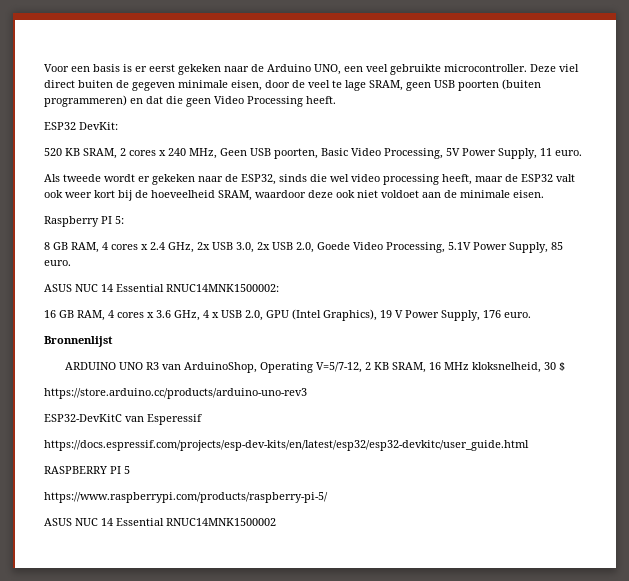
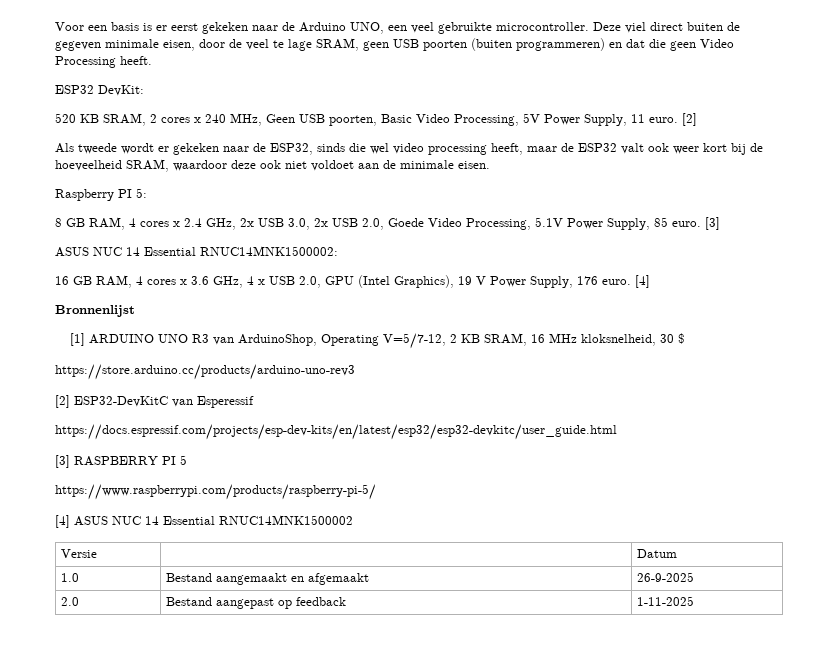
- 520 KB SRAM, 2 cores x 240 MHz, Geen USB poorten, Basic Video Processing, 5V Power Supply, 11 euro.
+ 520 KB SRAM, 2 cores x 240 MHz, Geen USB poorten, Basic Video Processing, 5V Power Supply, 11 euro. [2]
- 8 GB RAM, 4 cores x 2.4 GHz, 2x USB 3.0, 2x USB 2.0, Goede Video Processing, 5.1V Power Supply, 85 euro.
+ 8 GB RAM, 4 cores x 2.4 GHz, 2x USB 3.0, 2x USB 2.0, Goede Video Processing, 5.1V Power Supply, 85 euro. [3]
- 16 GB RAM, 4 cores x 3.6 GHz, 4 x USB 2.0, GPU (Intel Graphics), 19 V Power Supply, 176 euro.
+ 16 GB RAM, 4 cores x 3.6 GHz, 4 x USB 2.0, GPU (Intel Graphics), 19 V Power Supply, 176 euro. [4]
- ARDUINO UNO R3 van ArduinoShop, Operating V=5/7-12, 2 KB SRAM, 16 MHz kloksnelheid, 30 $
+ [1] ARDUINO UNO R3 van ArduinoShop, Operating V=5/7-12, 2 KB SRAM, 16 MHz kloksnelheid, 30 $
- ESP32-DevKitC van Esperessif
+ [2] ESP32-DevKitC van Esperessif
- RASPBERRY PI 5
+ [3] RASPBERRY PI 5
- ASUS NUC 14 Essential RNUC14MNK1500002
+ [4] ASUS NUC 14 Essential RNUC14MNK1500002
+ Versie | | Datum
+ 1.0 | Bestand aangemaakt en afgemaakt | 26-9-2025
+ 2.0 | Bestand aangepast op feedback | 1-11-2025

